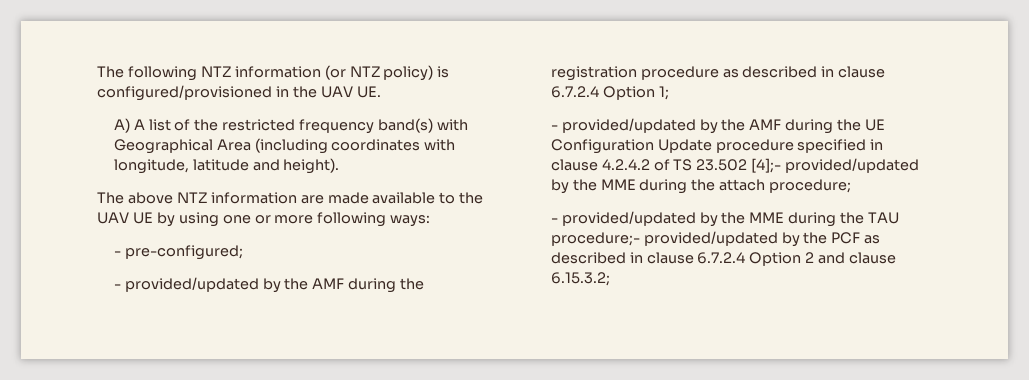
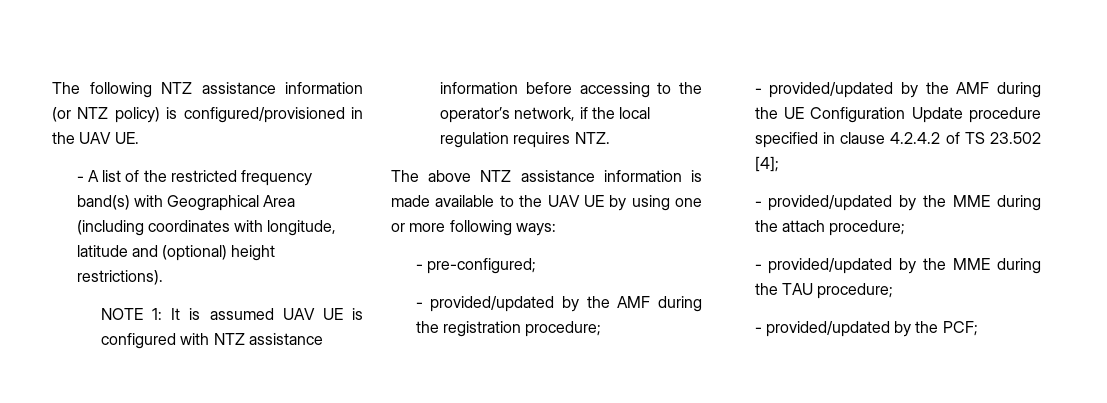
- The following NTZ information (or NTZ policy) is configured/provisioned in the UAV UE.
+ The following NTZ assistance information (or NTZ policy) is configured/provisioned in the UAV UE.
- A) A list of the restricted frequency band(s) with Geographical Area (including coordinates with longitude, latitude and height).
+ - A list of the restricted frequency band(s) with Geographical Area (including coordinates with longitude, latitude and (optional) height restrictions).
+ NOTE 1: It is assumed UAV UE is configured with NTZ assistance information before accessing to the operator’s network, if the local regulation requires NTZ.
- The above NTZ information are made available to the UAV UE by using one or more following ways:
+ The above NTZ assistance information is made available to the UAV UE by using one or more following ways:
- - provided/updated by the AMF during the registration procedure as described in clause 6.7.2.4 Option 1;
+ - provided/updated by the AMF during the registration procedure;
- - provided/updated by the AMF during the UE Configuration Update procedure specified in clause 4.2.4.2 of TS 23.502 [4];- provided/updated by the MME during the attach procedure;
+ - provided/updated by the AMF during the UE Configuration Update procedure specified in clause 4.2.4.2 of TS 23.502 [4];
+ - provided/updated by the MME during the attach procedure;
- - provided/updated by the MME during the TAU procedure;- provided/updated by the PCF as described in clause 6.7.2.4 Option 2 and clause 6.15.3.2;
+ - provided/updated by the MME during the TAU procedure;
+ - provided/updated by the PCF;

